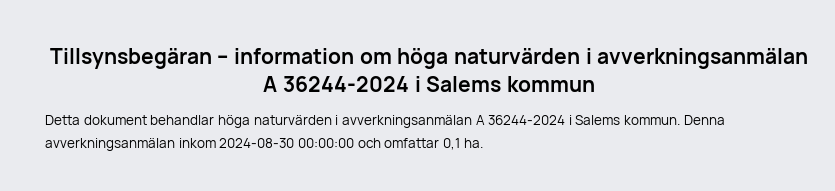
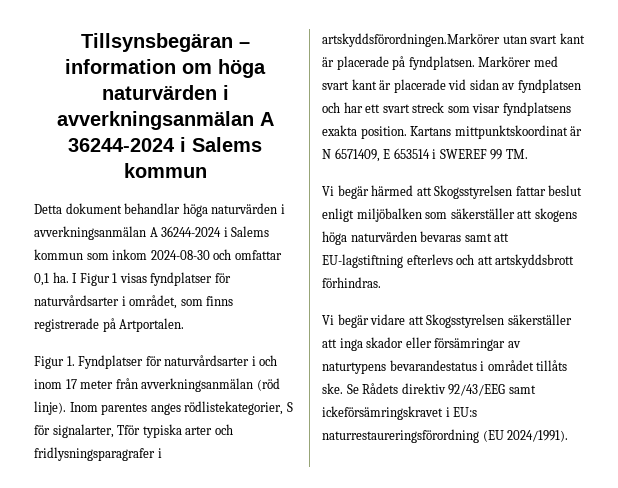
- Detta dokument behandlar höga naturvärden i avverkningsanmälan A 36244-2024 i Salems kommun. Denna avverkningsanmälan inkom 2024-08-30 00:00:00 och omfattar 0,1 ha.
+ Detta dokument behandlar höga naturvärden i avverkningsanmälan A 36244-2024 i Salems kommun som inkom 2024-08-30 och omfattar 0,1 ha.
+ I Figur 1 visas fyndplatser för naturvårdsarter i området, som finns registrerade på Artportalen.
+ Figur 1. Fyndplatser för naturvårdsarter i och inom 17 meter från avverkningsanmälan (röd linje). Inom parentes anges rödlistekategorier, S för signalarter, Tför typiska arter och fridlysningsparagrafer i artskyddsförordningen.Markörer utan svart kant är placerade på fyndplatsen. Markörer med svart kant är placerade vid sidan av fyndplatsen och har ett svart streck som visar fyndplatsens exakta position. Kartans mittpunktskoordinat är N 6571409, E 653514 i SWEREF 99 TM.
+ Vi begär härmed att Skogsstyrelsen fattar beslut enligt miljöbalken som säkerställer att skogens höga naturvärden bevaras samt att EU-lagstiftning efterlevs och att artskyddsbrott förhindras.
+ Vi begär vidare att Skogsstyrelsen säkerställer att inga skador eller försämringar av naturtypens bevarandestatus i området tillåts ske. Se Rådets direktiv 92/43/EEG samt ickeförsämringskravet i EU:s naturrestaureringsförordning (EU 2024/1991).

